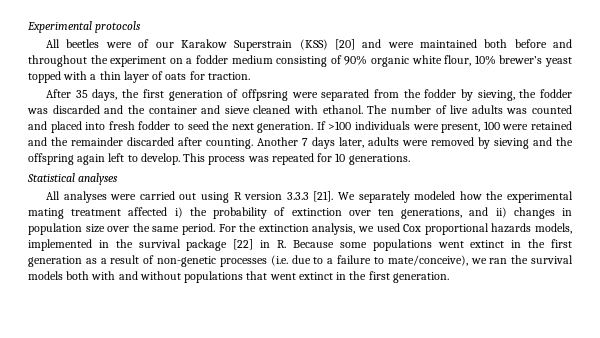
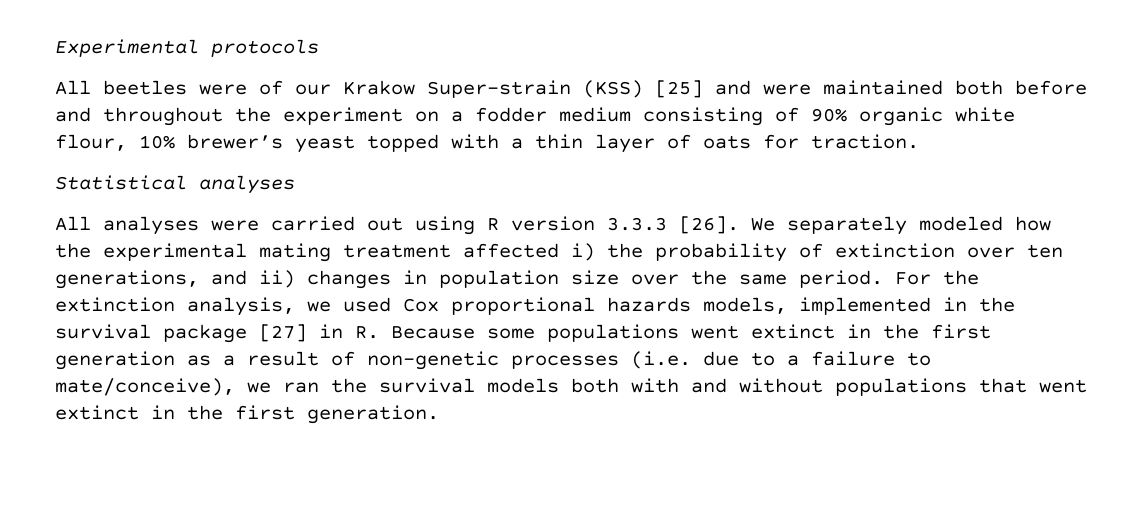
- All beetles were of our Karakow Superstrain (KSS) [20] and were maintained both before and throughout the experiment on a fodder medium consisting of 90% organic white flour, 10% brewer’s yeast topped with a thin layer of oats for traction.
+ All beetles were of our Krakow Super-strain (KSS) [25] and were maintained both before and throughout the experiment on a fodder medium consisting of 90% organic white flour, 10% brewer’s yeast topped with a thin layer of oats for traction.
- After 35 days, the first generation of offpsring were separated from the fodder by sieving, the fodder was discarded and the container and sieve cleaned with ethanol. The number of live adults was counted and placed into fresh fodder to seed the next generation. If >100 individuals were present, 100 were retained and the remainder discarded after counting. Another 7 days later, adults were removed by sieving and the offspring again left to develop. This process was repeated for 10 generations.
- All analyses were carried out using R version 3.3.3 [21].
+ All analyses were carried out using R version 3.3.3 [26].
- For the extinction analysis, we used Cox proportional hazards models, implemented in the survival package [22] in R. Because some populations went extinct in the first generation as a result of non-genetic processes (i.e. due to a failure to mate/conceive), we ran the survival models both with and without populations that went extinct in the first generation.
+ For the extinction analysis, we used Cox proportional hazards models, implemented in the survival package [27] in R. Because some populations went extinct in the first generation as a result of non-genetic processes (i.e. due to a failure to mate/conceive), we ran the survival models both with and without populations that went extinct in the first generation.

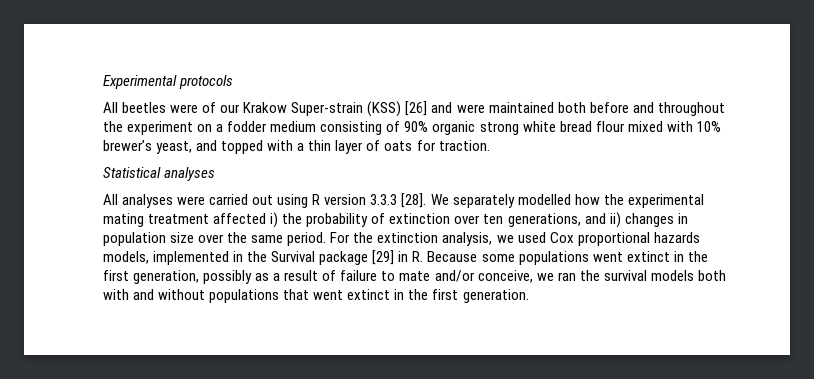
- All beetles were of our Krakow Super-strain (KSS) [25] and were maintained both before and throughout the experiment on a fodder medium consisting of 90% organic white flour, 10% brewer’s yeast topped with a thin layer of oats for traction.
+ All beetles were of our Krakow Super-strain (KSS) [26] and were maintained both before and throughout the experiment on a fodder medium consisting of 90% organic strong white bread flour mixed with 10% brewer’s yeast, and topped with a thin layer of oats for traction.
- All analyses were carried out using R version 3.3.3 [26].
+ All analyses were carried out using R version 3.3.3 [28].
- We separately modeled how the experimental mating treatment affected i) the probability of extinction over ten generations, and ii) changes in population size over the same period.
+ We separately modelled how the experimental mating treatment affected i) the probability of extinction over ten generations, and ii) changes in population size over the same period.
- For the extinction analysis, we used Cox proportional hazards models, implemented in the survival package [27] in R. Because some populations went extinct in the first generation as a result of non-genetic processes (i.e. due to a failure to mate/conceive), we ran the survival models both with and without populations that went extinct in the first generation.
+ For the extinction analysis, we used Cox proportional hazards models, implemented in the Survival package [29] in R. Because some populations went extinct in the first generation, possibly as a result of failure to mate and/or conceive, we ran the survival models both with and without populations that went extinct in the first generation.

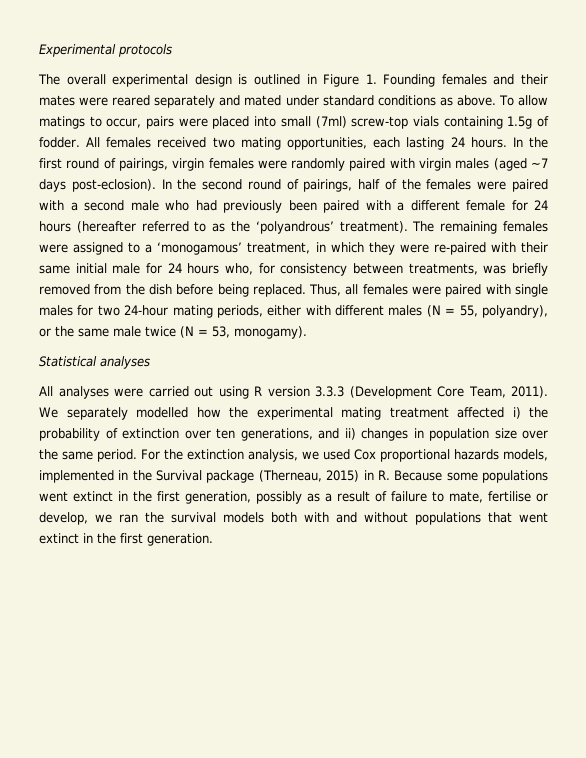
- All beetles were of our Krakow Super-strain (KSS) [26] and were maintained both before and throughout the experiment on a fodder medium consisting of 90% organic strong white bread flour mixed with 10% brewer’s yeast, and topped with a thin layer of oats for traction.
+ The overall experimental design is outlined in Figure 1. Founding females and their mates were reared separately and mated under standard conditions as above. To allow matings to occur, pairs were placed into small (7ml) screw-top vials containing 1.5g of fodder. All females received two mating opportunities, each lasting 24 hours. In the first round of pairings, virgin females were randomly paired with virgin males (aged ~7 days post-eclosion). In the second round of pairings, half of the females were paired with a second male who had previously been paired with a different female for 24 hours (hereafter referred to as the ‘polyandrous’ treatment). The remaining females were assigned to a ‘monogamous’ treatment, in which they were re-paired with their same initial male for 24 hours who, for consistency between treatments, was briefly removed from the dish before being replaced. Thus, all females were paired with single males for two 24-hour mating periods, either with different males (N = 55, polyandry), or the same male twice (N = 53, monogamy).
- All analyses were carried out using R version 3.3.3 [28].
+ All analyses were carried out using R version 3.3.3 (Development Core Team, 2011).
- For the extinction analysis, we used Cox proportional hazards models, implemented in the Survival package [29] in R. Because some populations went extinct in the first generation, possibly as a result of failure to mate and/or conceive, we ran the survival models both with and without populations that went extinct in the first generation.
+ For the extinction analysis, we used Cox proportional hazards models, implemented in the Survival package (Therneau, 2015) in R. Because some populations went extinct in the first generation, possibly as a result of failure to mate, fertilise or develop, we ran the survival models both with and without populations that went extinct in the first generation.

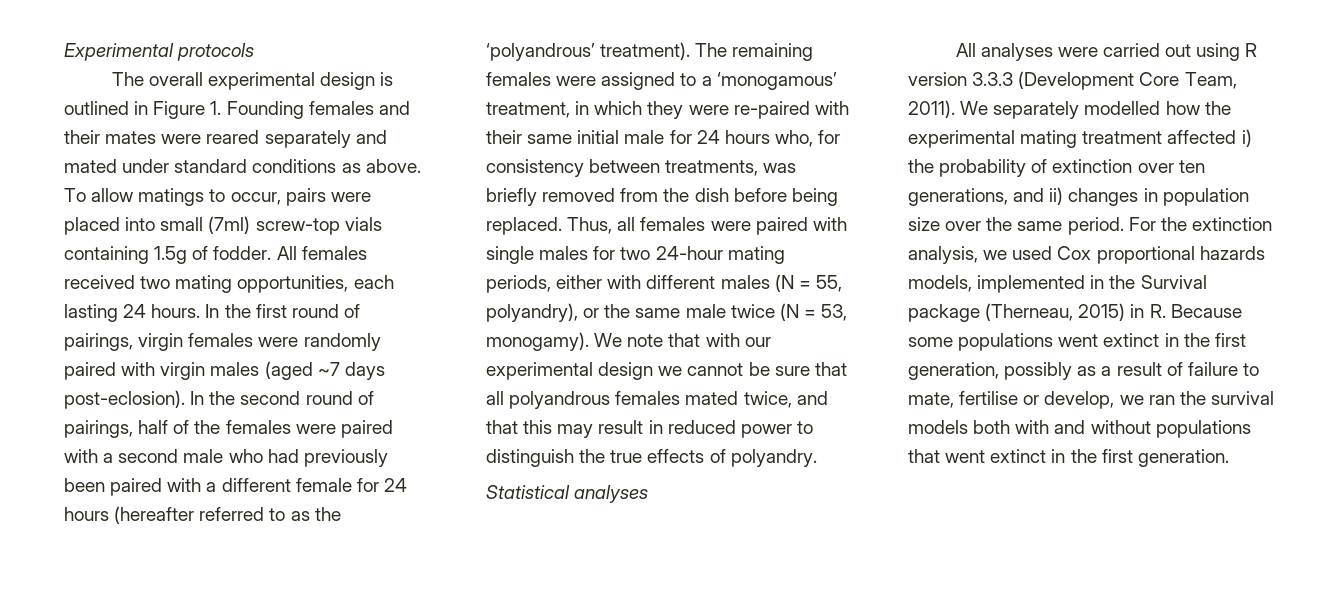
+ We note that with our experimental design we cannot be sure that all polyandrous females mated twice, and that this may result in reduced power to distinguish the true effects of polyandry.

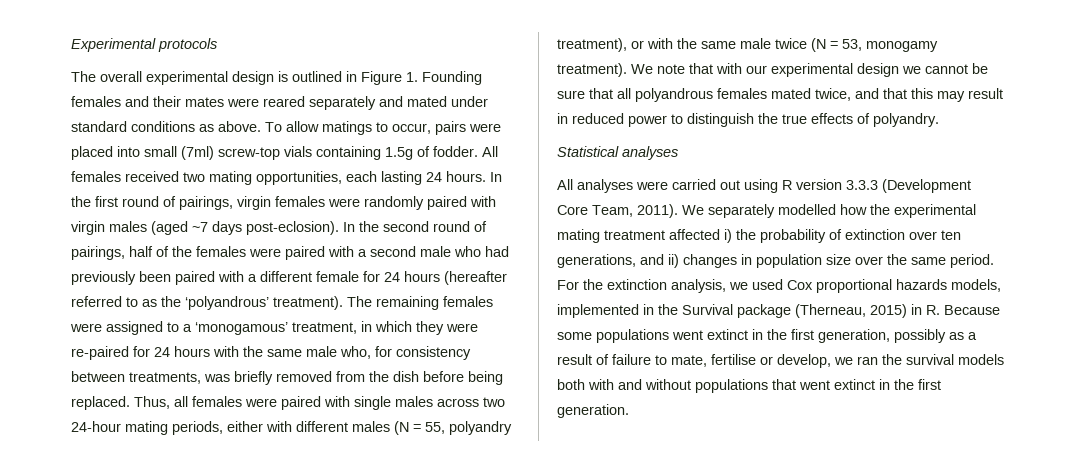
- The remaining females were assigned to a ‘monogamous’ treatment, in which they were re-paired with their same initial male for 24 hours who, for consistency between treatments, was briefly removed from the dish before being replaced.
+ The remaining females were assigned to a ‘monogamous’ treatment, in which they were re-paired for 24 hours with the same male who, for consistency between treatments, was briefly removed from the dish before being replaced.
- Thus, all females were paired with single males for two 24-hour mating periods, either with different males (N = 55, polyandry), or the same male twice (N = 53, monogamy).
+ Thus, all females were paired with single males across two 24-hour mating periods, either with different males (N = 55, polyandry treatment), or with the same male twice (N = 53, monogamy treatment).

